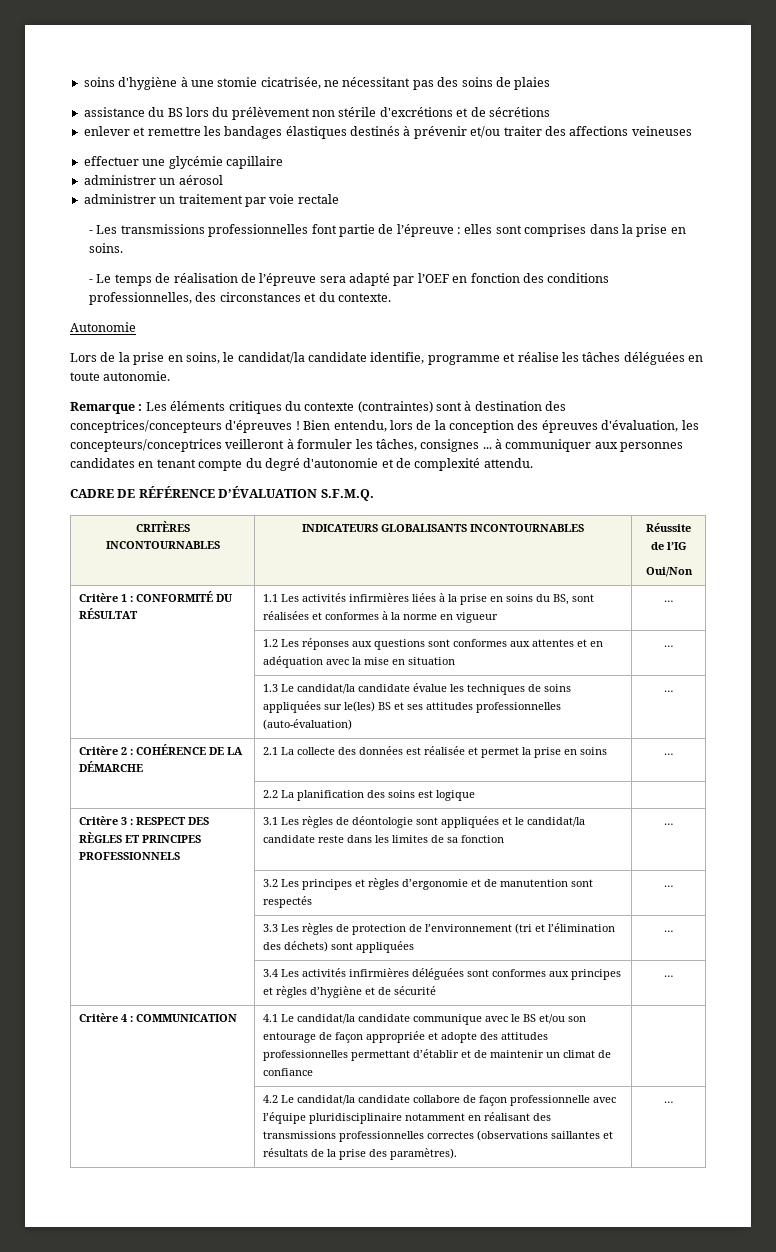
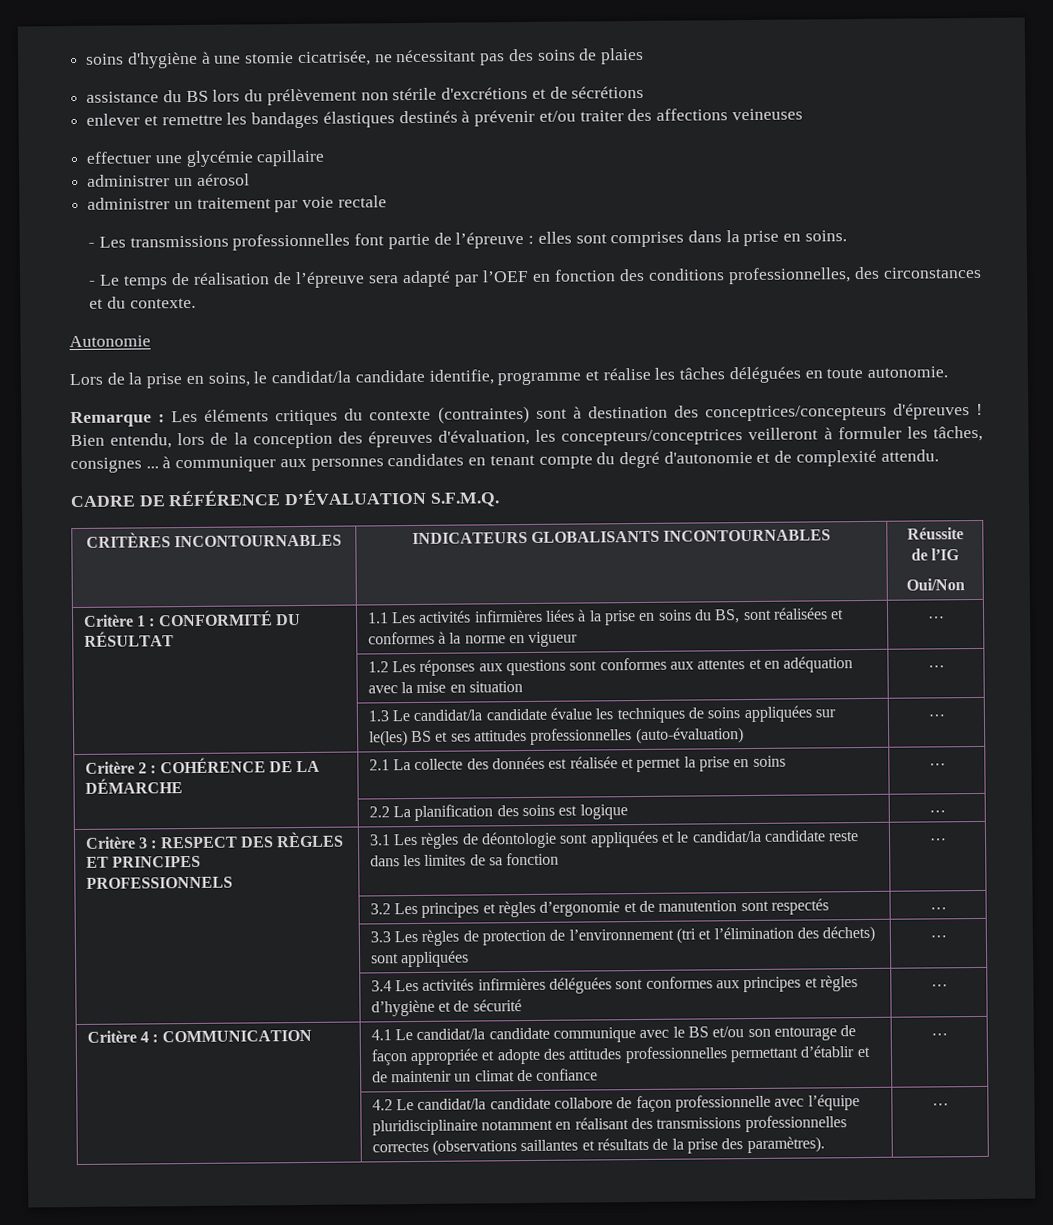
- | 2.2 La planification des soins est logique |
+ | 2.2 La planification des soins est logique | …
- Critère 4 : COMMUNICATION | 4.1 Le candidat/la candidate communique avec le BS et/ou son entourage de façon appropriée et adopte des attitudes professionnelles permettant d’établir et de maintenir un climat de confiance |
+ Critère 4 : COMMUNICATION | 4.1 Le candidat/la candidate communique avec le BS et/ou son entourage de façon appropriée et adopte des attitudes professionnelles permettant d’établir et de maintenir un climat de confiance | …

